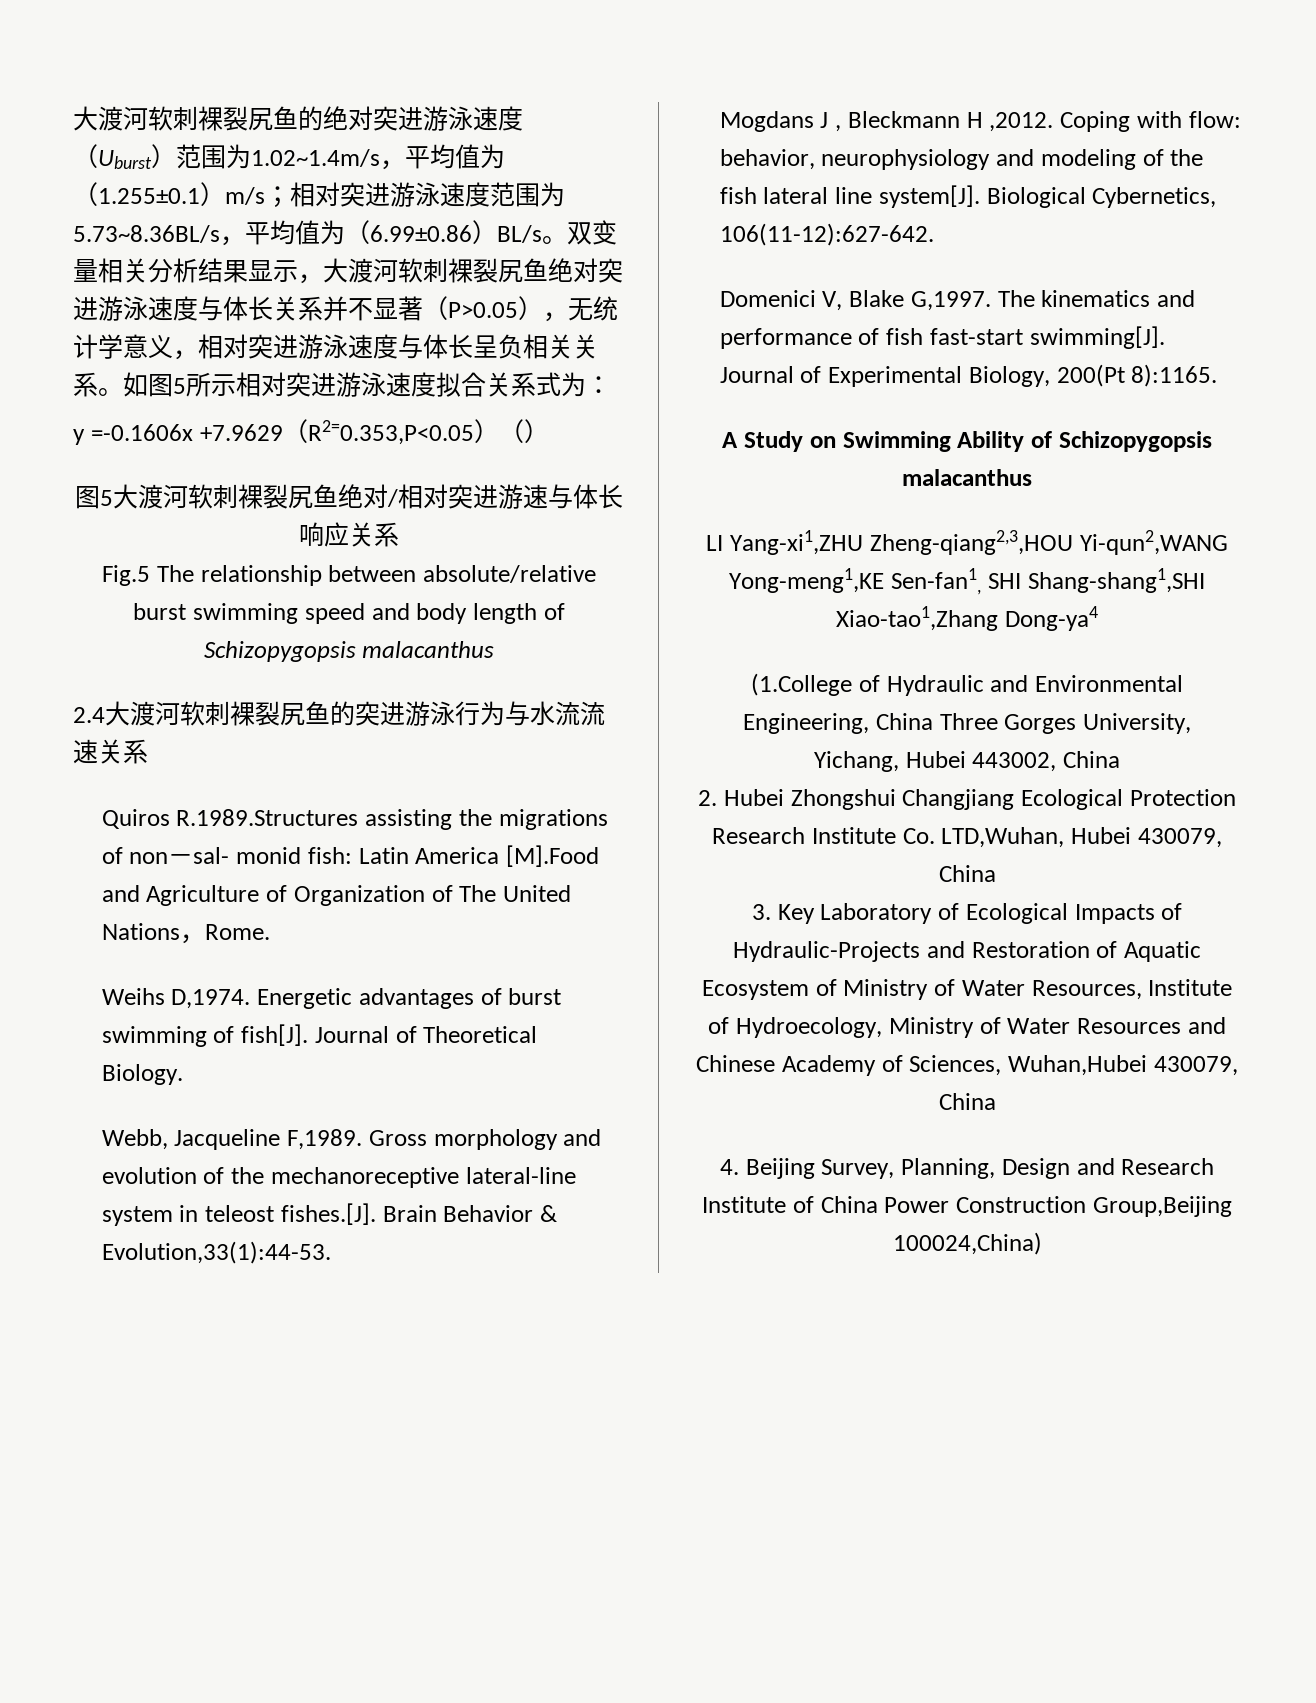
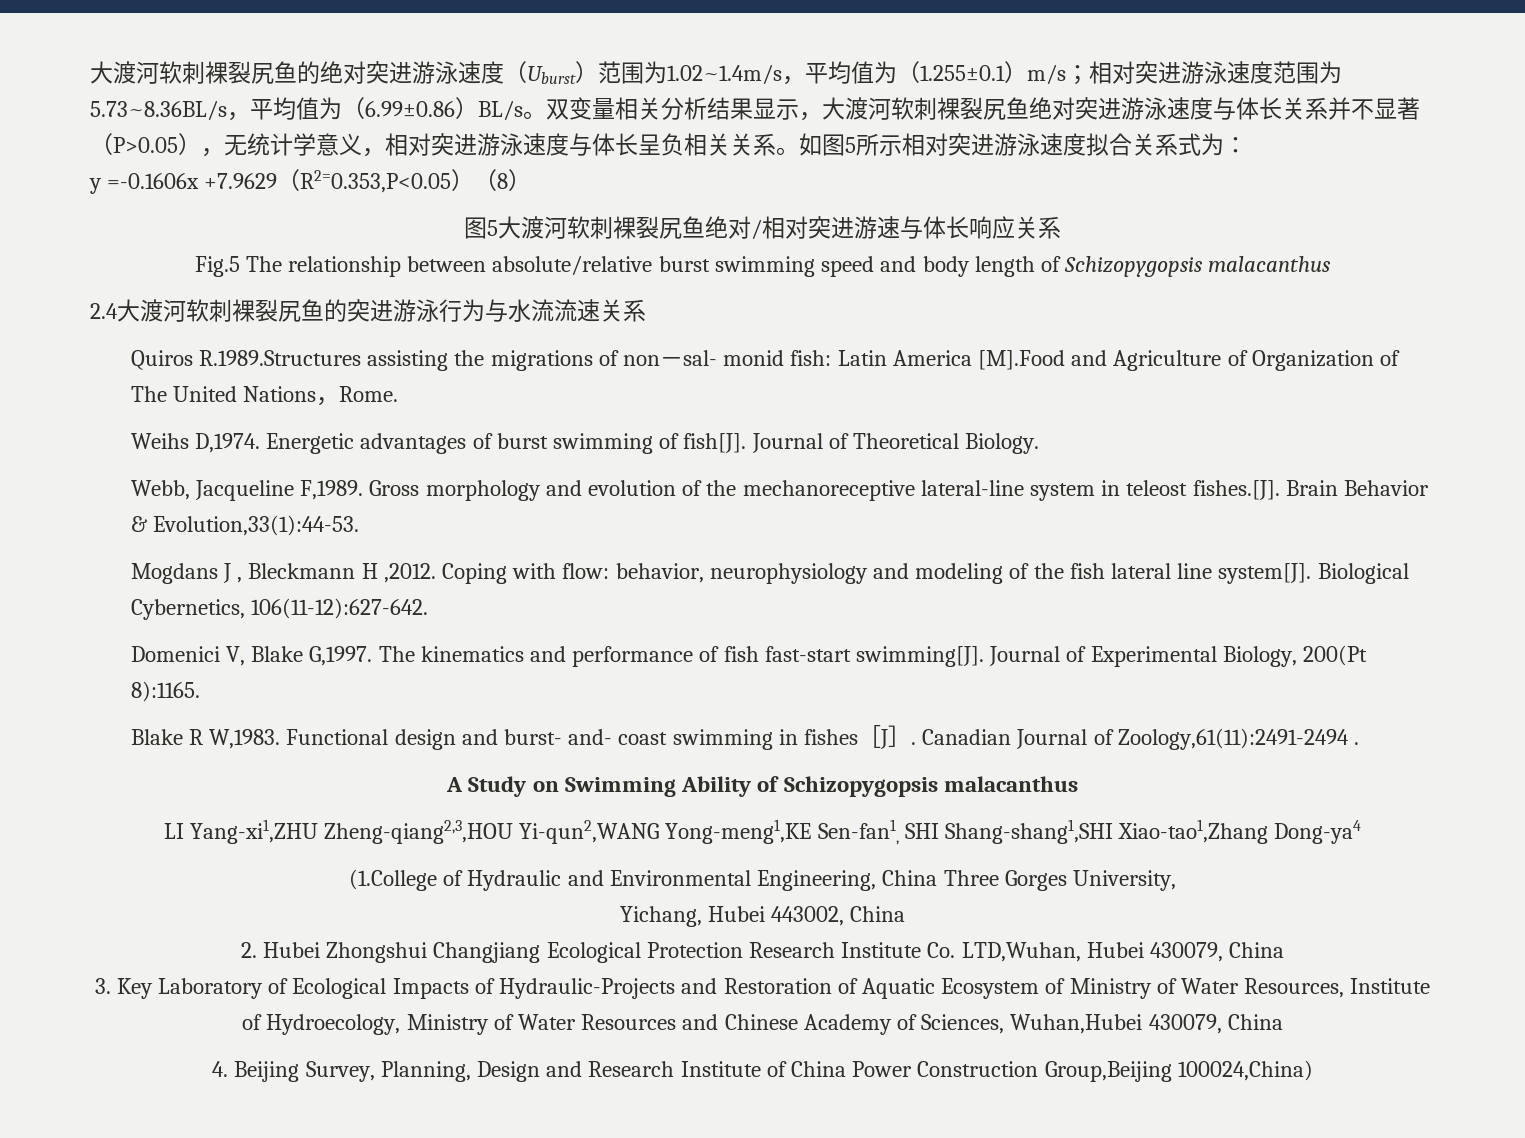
- y =-0.1606x +7.9629（R2=0.353,P<0.05）（）
+ y =-0.1606x +7.9629（R2=0.353,P<0.05）（8）
+ Blake R W,1983. Functional design and burst- and- coast swimming in fishes［J］. Canadian Journal of Zoology,61(11):2491-2494 .

